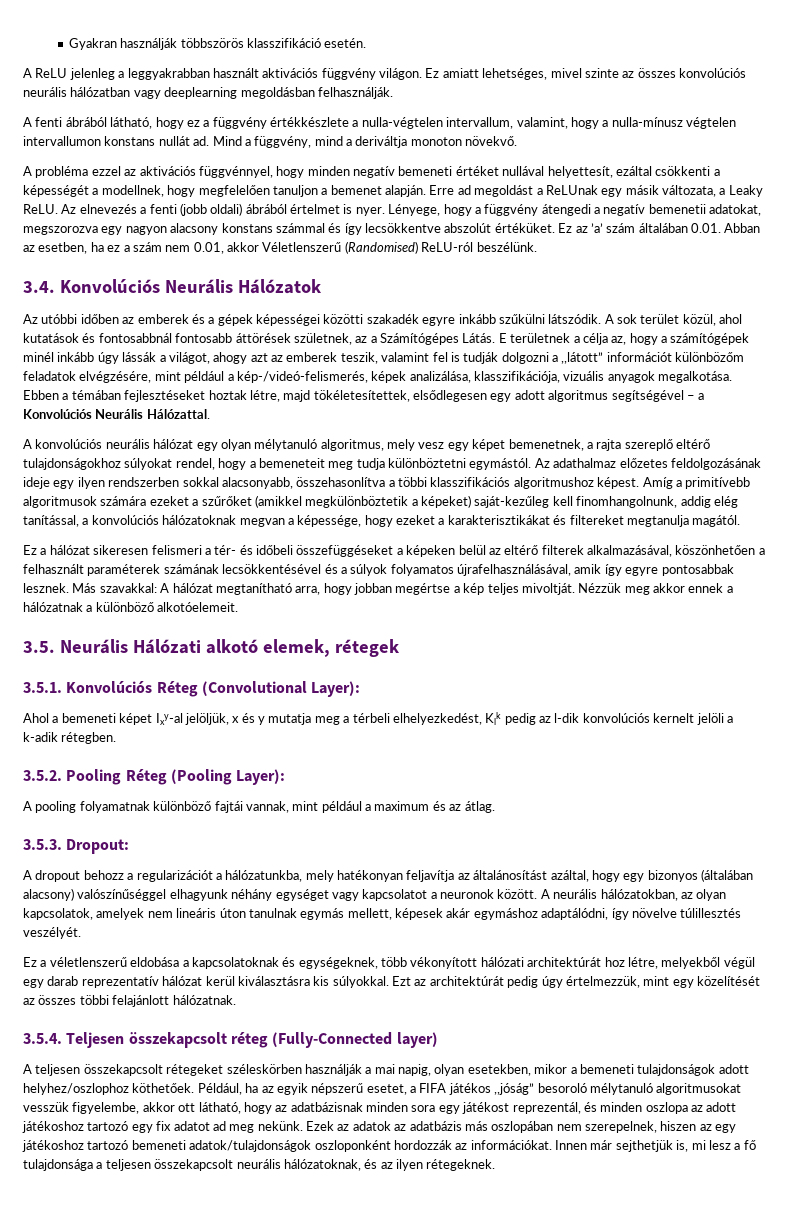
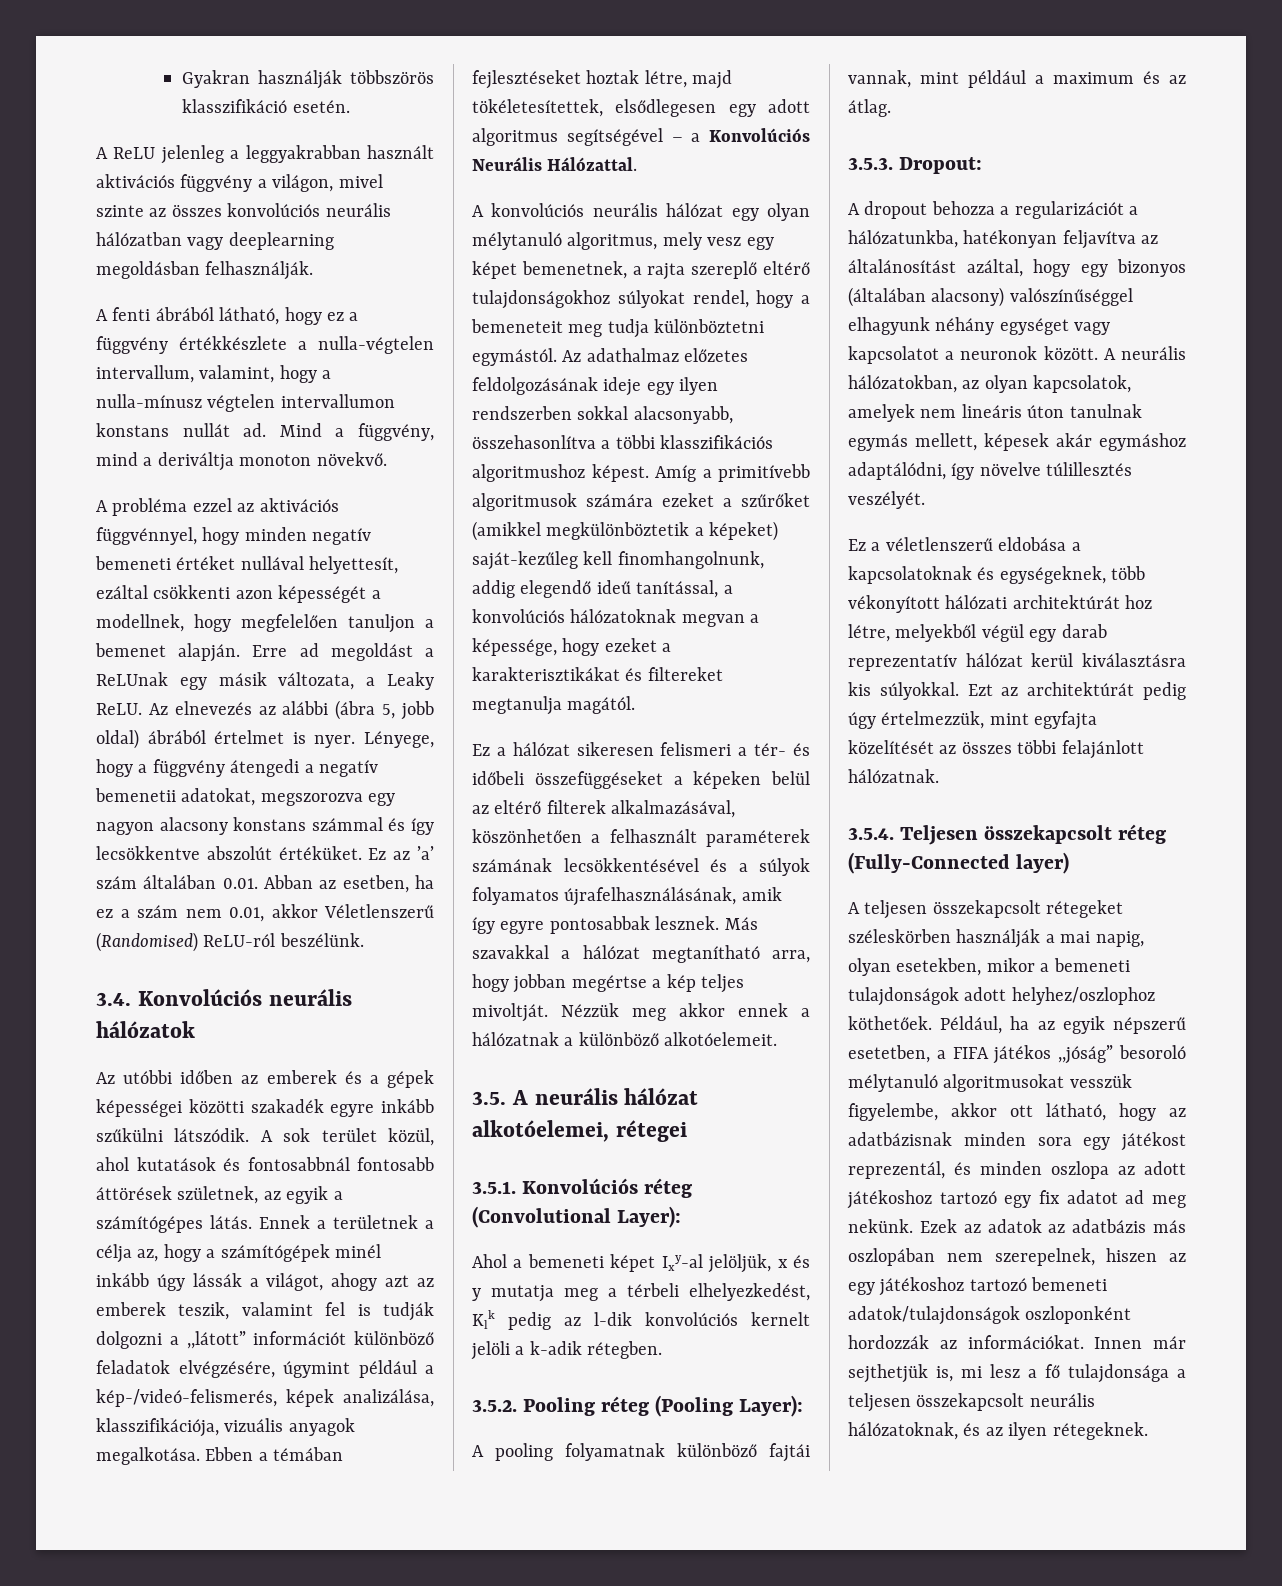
- A ReLU jelenleg a leggyakrabban használt aktivációs függvény világon. Ez amiatt lehetséges, mivel szinte az összes konvolúciós neurális hálózatban vagy deeplearning megoldásban felhasználják.
+ A ReLU jelenleg a leggyakrabban használt aktivációs függvény a világon, mivel szinte az összes konvolúciós neurális hálózatban vagy deeplearning megoldásban felhasználják.
- A probléma ezzel az aktivációs függvénnyel, hogy minden negatív bemeneti értéket nullával helyettesít, ezáltal csökkenti a képességét a modellnek, hogy megfelelően tanuljon a bemenet alapján.
+ A probléma ezzel az aktivációs függvénnyel, hogy minden negatív bemeneti értéket nullával helyettesít, ezáltal csökkenti azon képességét a modellnek, hogy megfelelően tanuljon a bemenet alapján.
- Az elnevezés a fenti (jobb oldali) ábrából értelmet is nyer.
+ Az elnevezés az alábbi (ábra 5, jobb oldal) ábrából értelmet is nyer.
- 3.4. Konvolúciós Neurális Hálózatok
+ 3.4. Konvolúciós neurális hálózatok
- A sok terület közül, ahol kutatások és fontosabbnál fontosabb áttörések születnek, az a Számítógépes Látás. E területnek a célja az, hogy a számítógépek minél inkább úgy lássák a világot, ahogy azt az emberek teszik, valamint fel is tudják dolgozni a ,,látott” információt különbözőm feladatok elvégzésére, mint például a kép-/videó-felismerés, képek analizálása, klasszifikációja, vizuális anyagok megalkotása.
+ A sok terület közül, ahol kutatások és fontosabbnál fontosabb áttörések születnek, az egyik a számítógépes látás. Ennek a területnek a célja az, hogy a számítógépek minél inkább úgy lássák a világot, ahogy azt az emberek teszik, valamint fel is tudják dolgozni a ,,látott” információt különböző feladatok elvégzésére, úgymint például a kép-/videó-felismerés, képek analizálása, klasszifikációja, vizuális anyagok megalkotása.
- Amíg a primitívebb algoritmusok számára ezeket a szűrőket (amikkel megkülönböztetik a képeket) saját-kezűleg kell finomhangolnunk, addig elég tanítással, a konvolúciós hálózatoknak megvan a képessége, hogy ezeket a karakterisztikákat és filtereket megtanulja magától.
+ Amíg a primitívebb algoritmusok számára ezeket a szűrőket (amikkel megkülönböztetik a képeket) saját-kezűleg kell finomhangolnunk, addig elegendő ideű tanítással, a konvolúciós hálózatoknak megvan a képessége, hogy ezeket a karakterisztikákat és filtereket megtanulja magától.
- Ez a hálózat sikeresen felismeri a tér- és időbeli összefüggéseket a képeken belül az eltérő filterek alkalmazásával, köszönhetően a felhasznált paraméterek számának lecsökkentésével és a súlyok folyamatos újrafelhasználásával, amik így egyre pontosabbak lesznek.
+ Ez a hálózat sikeresen felismeri a tér- és időbeli összefüggéseket a képeken belül az eltérő filterek alkalmazásával, köszönhetően a felhasznált paraméterek számának lecsökkentésével és a súlyok folyamatos újrafelhasználásának, amik így egyre pontosabbak lesznek.
- Más szavakkal: A hálózat megtanítható arra, hogy jobban megértse a kép teljes mivoltját.
+ Más szavakkal a hálózat megtanítható arra, hogy jobban megértse a kép teljes mivoltját.
- 3.5. Neurális Hálózati alkotó elemek, rétegek
+ 3.5. A neurális hálózat alkotóelemei, rétegei
- 3.5.1. Konvolúciós Réteg (Convolutional Layer):
+ 3.5.1. Konvolúciós réteg (Convolutional Layer):
- 3.5.2. Pooling Réteg (Pooling Layer):
+ 3.5.2. Pooling réteg (Pooling Layer):
- A dropout behozz a regularizációt a hálózatunkba, mely hatékonyan feljavítja az általánosítást azáltal, hogy egy bizonyos (általában alacsony) valószínűséggel elhagyunk néhány egységet vagy kapcsolatot a neuronok között.
+ A dropout behozza a regularizációt a hálózatunkba, hatékonyan feljavítva az általánosítást azáltal, hogy egy bizonyos (általában alacsony) valószínűséggel elhagyunk néhány egységet vagy kapcsolatot a neuronok között.
- Ezt az architektúrát pedig úgy értelmezzük, mint egy közelítését az összes többi felajánlott hálózatnak.
+ Ezt az architektúrát pedig úgy értelmezzük, mint egyfajta közelítését az összes többi felajánlott hálózatnak.
- Például, ha az egyik népszerű esetet, a FIFA játékos ,,jóság” besoroló mélytanuló algoritmusokat vesszük figyelembe, akkor ott látható, hogy az adatbázisnak minden sora egy játékost reprezentál, és minden oszlopa az adott játékoshoz tartozó egy fix adatot ad meg nekünk.
+ Például, ha az egyik népszerű esetetben, a FIFA játékos ,,jóság” besoroló mélytanuló algoritmusokat vesszük figyelembe, akkor ott látható, hogy az adatbázisnak minden sora egy játékost reprezentál, és minden oszlopa az adott játékoshoz tartozó egy fix adatot ad meg nekünk.

